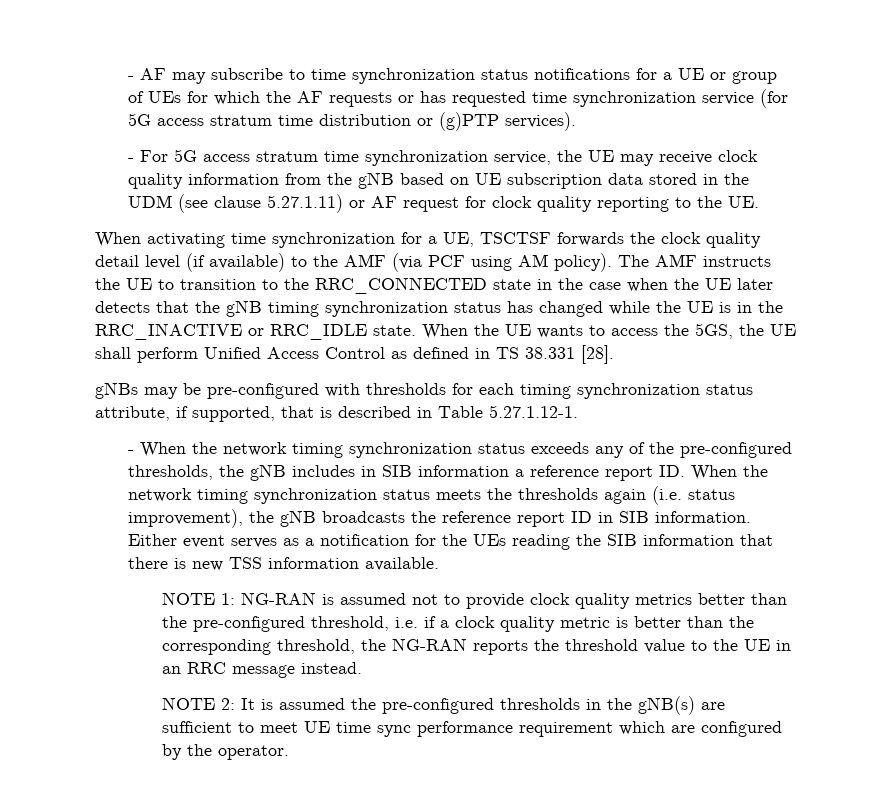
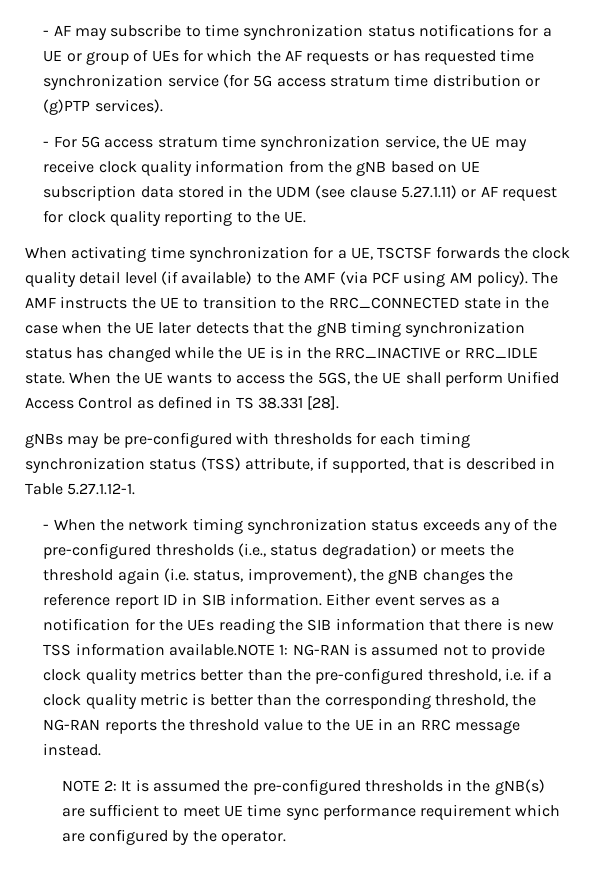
- gNBs may be pre-configured with thresholds for each timing synchronization status attribute, if supported, that is described in Table 5.27.1.12-1.
+ gNBs may be pre-configured with thresholds for each timing synchronization status (TSS) attribute, if supported, that is described in Table 5.27.1.12-1.
- - When the network timing synchronization status exceeds any of the pre-configured thresholds, the gNB includes in SIB information a reference report ID. When the network timing synchronization status meets the thresholds again (i.e. status improvement), the gNB broadcasts the reference report ID in SIB information.
+ - When the network timing synchronization status exceeds any of the pre-configured thresholds (i.e., status degradation) or meets the threshold again (i.e. status, improvement), the gNB changes the reference report ID in SIB information.
- Either event serves as a notification for the UEs reading the SIB information that there is new TSS information available.
- NOTE 1: NG-RAN is assumed not to provide clock quality metrics better than the pre-configured threshold, i.e. if a clock quality metric is better than the corresponding threshold, the NG-RAN reports the threshold value to the UE in an RRC message instead.
+ Either event serves as a notification for the UEs reading the SIB information that there is new TSS information available.NOTE 1: NG-RAN is assumed not to provide clock quality metrics better than the pre-configured threshold, i.e. if a clock quality metric is better than the corresponding threshold, the NG-RAN reports the threshold value to the UE in an RRC message instead.

